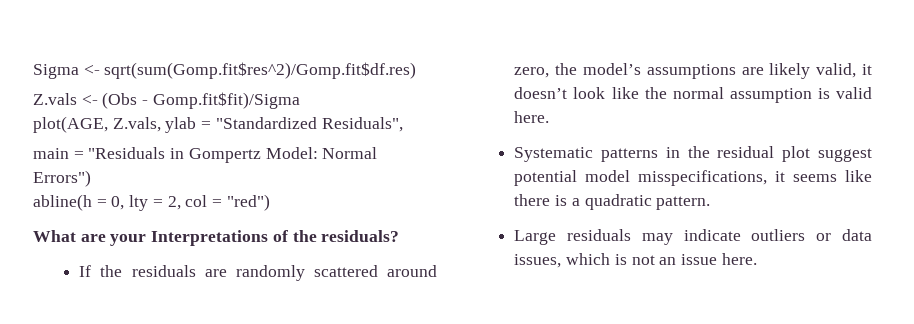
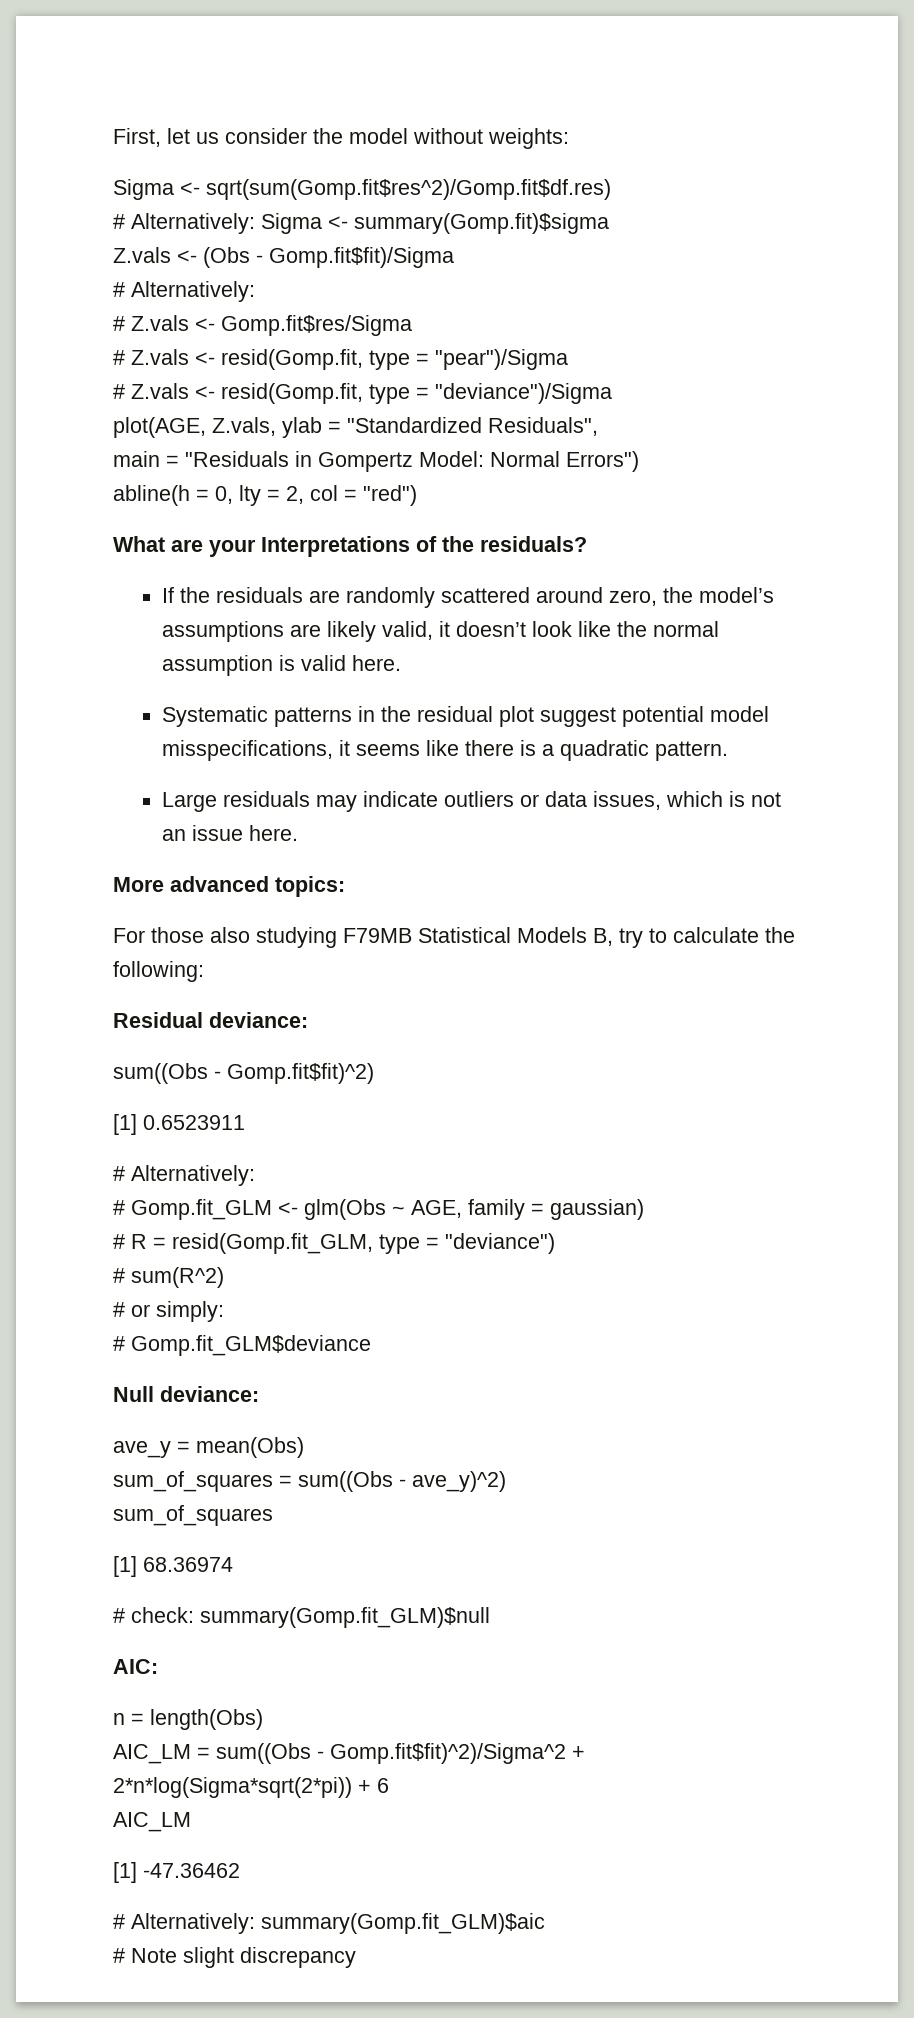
+ First, let us consider the model without weights:
  Sigma <- sqrt(sum(Gomp.fit$res^2)/Gomp.fit$df.res)
+ # Alternatively: Sigma <- summary(Gomp.fit)$sigma
  Z.vals <- (Obs - Gomp.fit$fit)/Sigma
+ # Alternatively:
+ # Z.vals <- Gomp.fit$res/Sigma
+ # Z.vals <- resid(Gomp.fit, type = "pear")/Sigma
+ # Z.vals <- resid(Gomp.fit, type = "deviance")/Sigma
+ More advanced topics:
+ For those also studying F79MB Statistical Models B, try to calculate the following:
+ Residual deviance:
+ sum((Obs - Gomp.fit$fit)^2)
+ [1] 0.6523911
+ # Alternatively:
+ # Gomp.fit_GLM <- glm(Obs ~ AGE, family = gaussian)
+ # R = resid(Gomp.fit_GLM, type = "deviance")
+ # sum(R^2)
+ # or simply:
+ # Gomp.fit_GLM$deviance
+ Null deviance:
+ ave_y = mean(Obs)
+ sum_of_squares = sum((Obs - ave_y)^2)
+ sum_of_squares
+ [1] 68.36974
+ # check: summary(Gomp.fit_GLM)$null
+ AIC:
+ n = length(Obs)
+ AIC_LM = sum((Obs - Gomp.fit$fit)^2)/Sigma^2 + 2*n*log(Sigma*sqrt(2*pi)) + 6
+ AIC_LM
+ [1] -47.36462
+ # Alternatively: summary(Gomp.fit_GLM)$aic
+ # Note slight discrepancy

